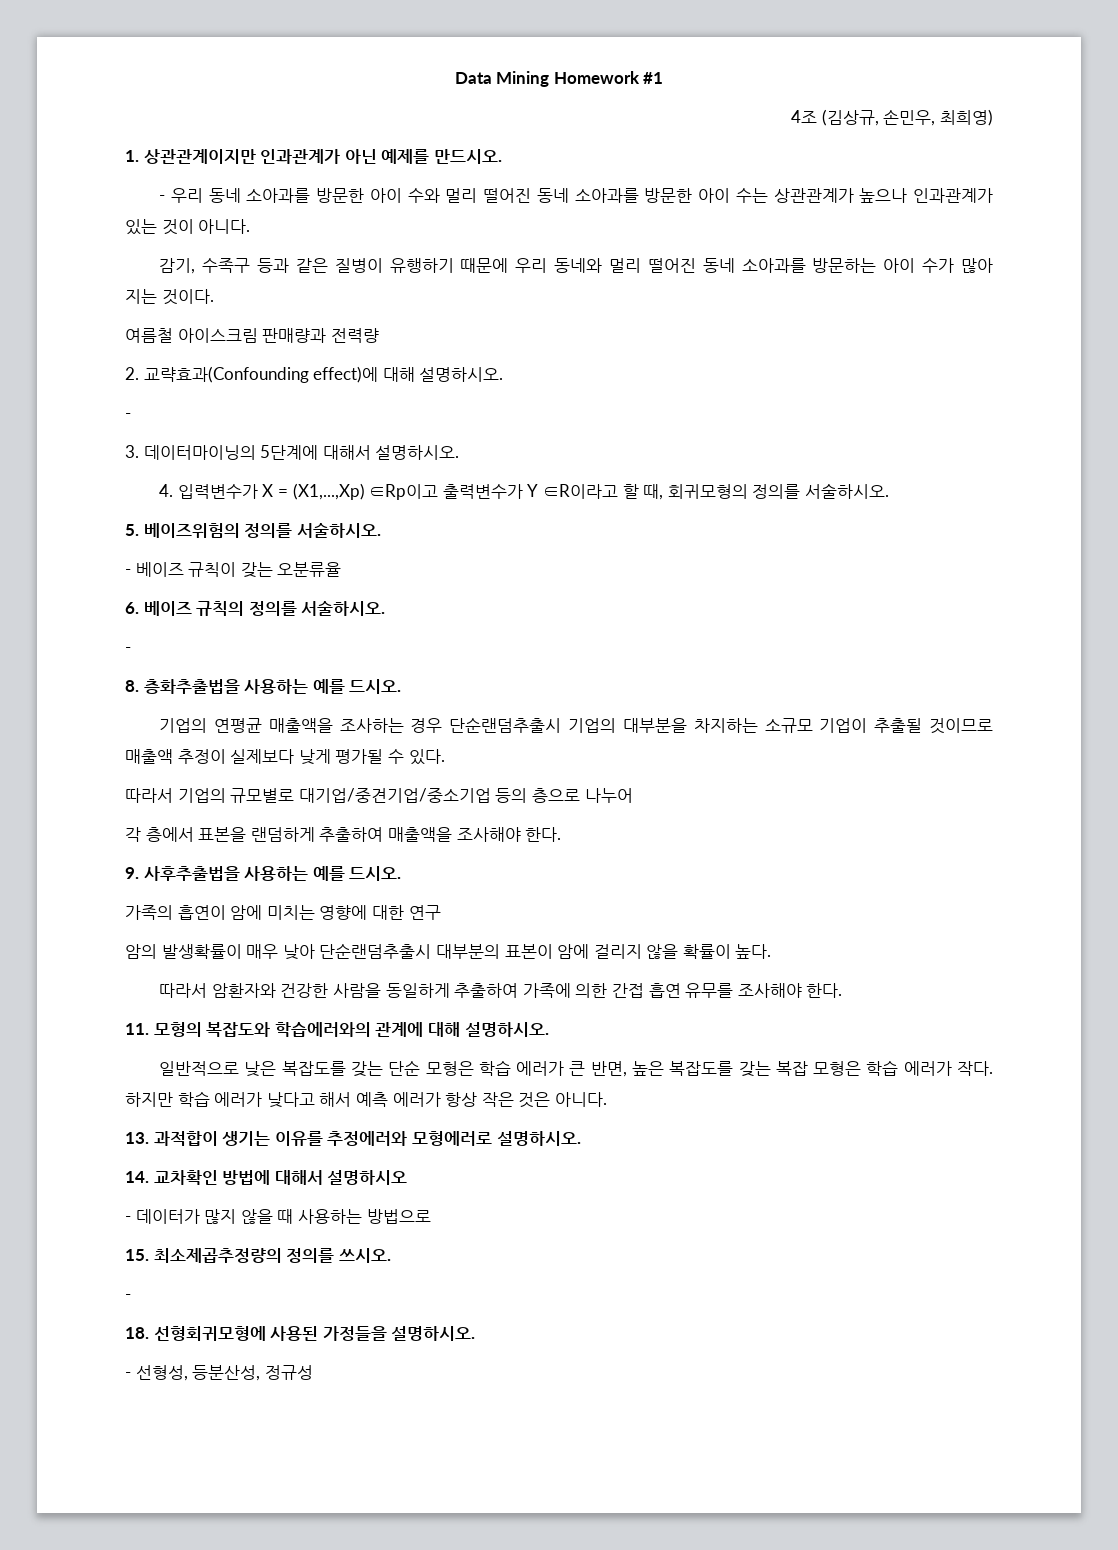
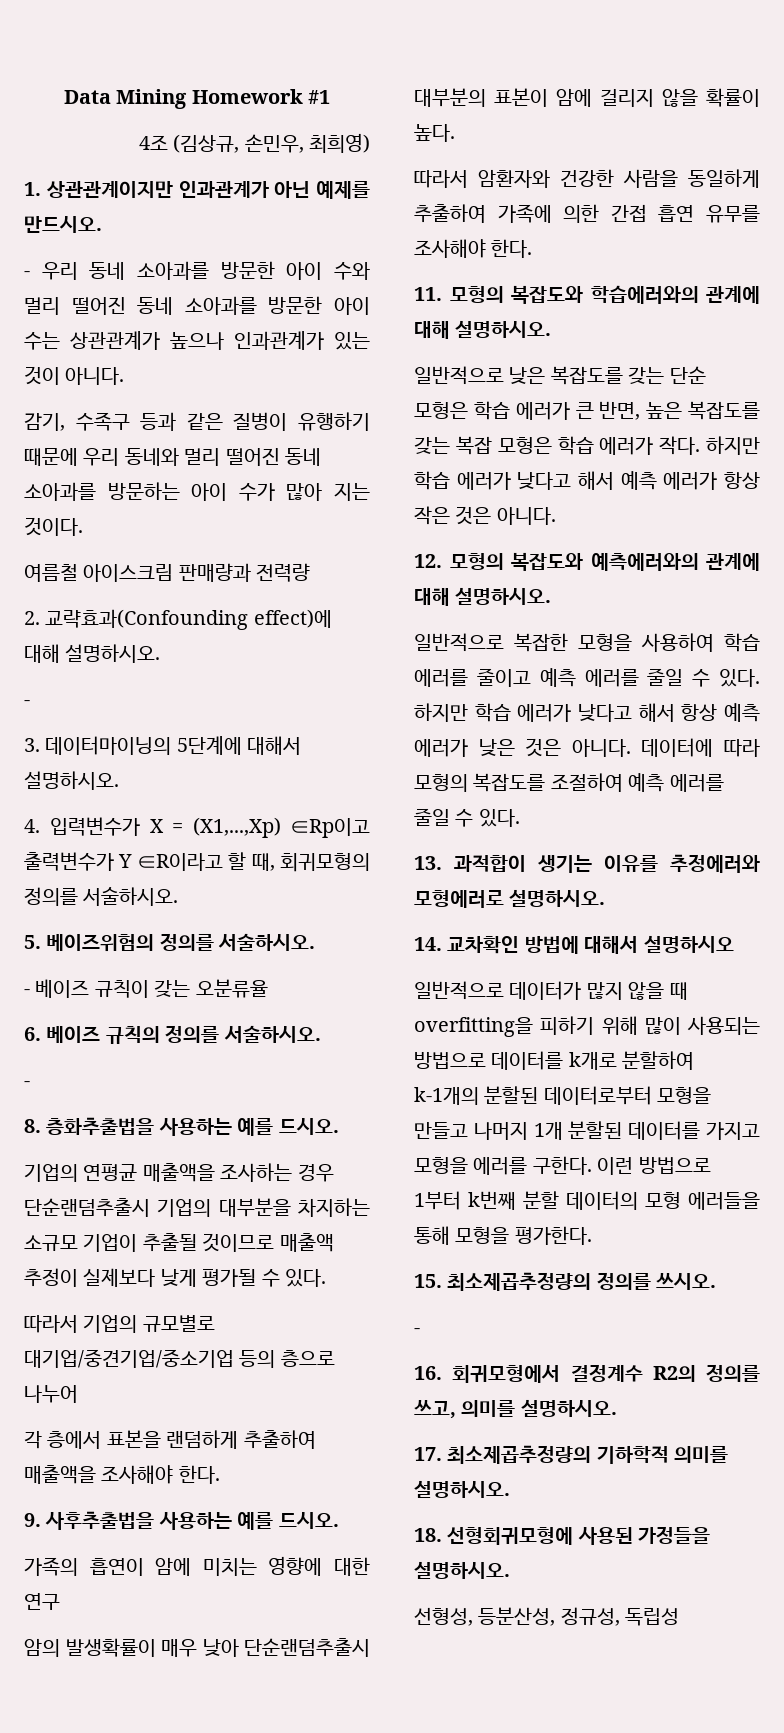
+ 12. 모형의 복잡도와 예측에러와의 관계에 대해 설명하시오.
+ 일반적으로 복잡한 모형을 사용하여 학습 에러를 줄이고 예측 에러를 줄일 수 있다. 하지만 학습 에러가 낮다고 해서 항상 예측 에러가 낮은 것은 아니다. 데이터에 따라 모형의 복잡도를 조절하여 예측 에러를 줄일 수 있다.
- - 데이터가 많지 않을 때 사용하는 방법으로
+ 일반적으로 데이터가 많지 않을 때 overfitting을 피하기 위해 많이 사용되는 방법으로 데이터를 k개로 분할하여 k-1개의 분할된 데이터로부터 모형을 만들고 나머지 1개 분할된 데이터를 가지고 모형을 에러를 구한다. 이런 방법으로 1부터 k번째 분할 데이터의 모형 에러들을 통해 모형을 평가한다.
+ 16. 회귀모형에서 결정계수 R2의 정의를 쓰고, 의미를 설명하시오.
+ 17. 최소제곱추정량의 기하학적 의미를 설명하시오.
- - 선형성, 등분산성, 정규성
+ 선형성, 등분산성, 정규성, 독립성

